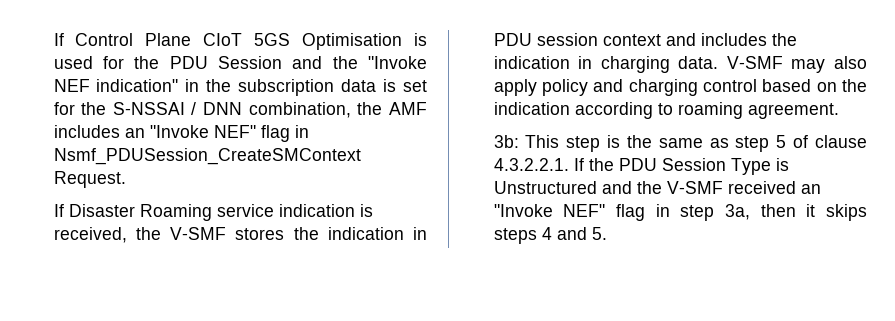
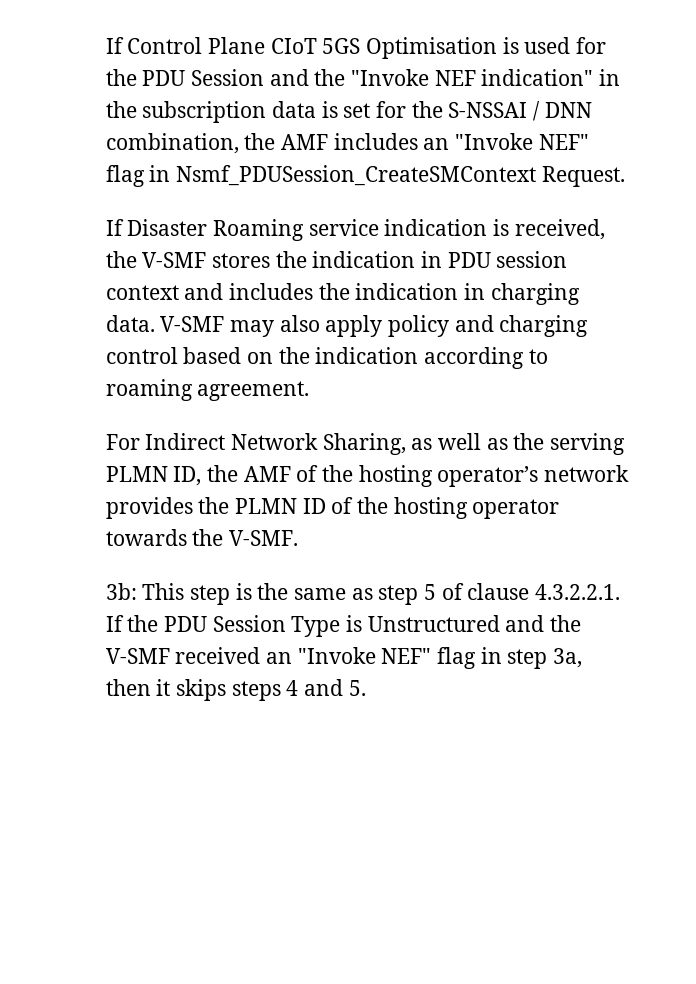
+ For Indirect Network Sharing, as well as the serving PLMN ID, the AMF of the hosting operator’s network provides the PLMN ID of the hosting operator towards the V-SMF.

